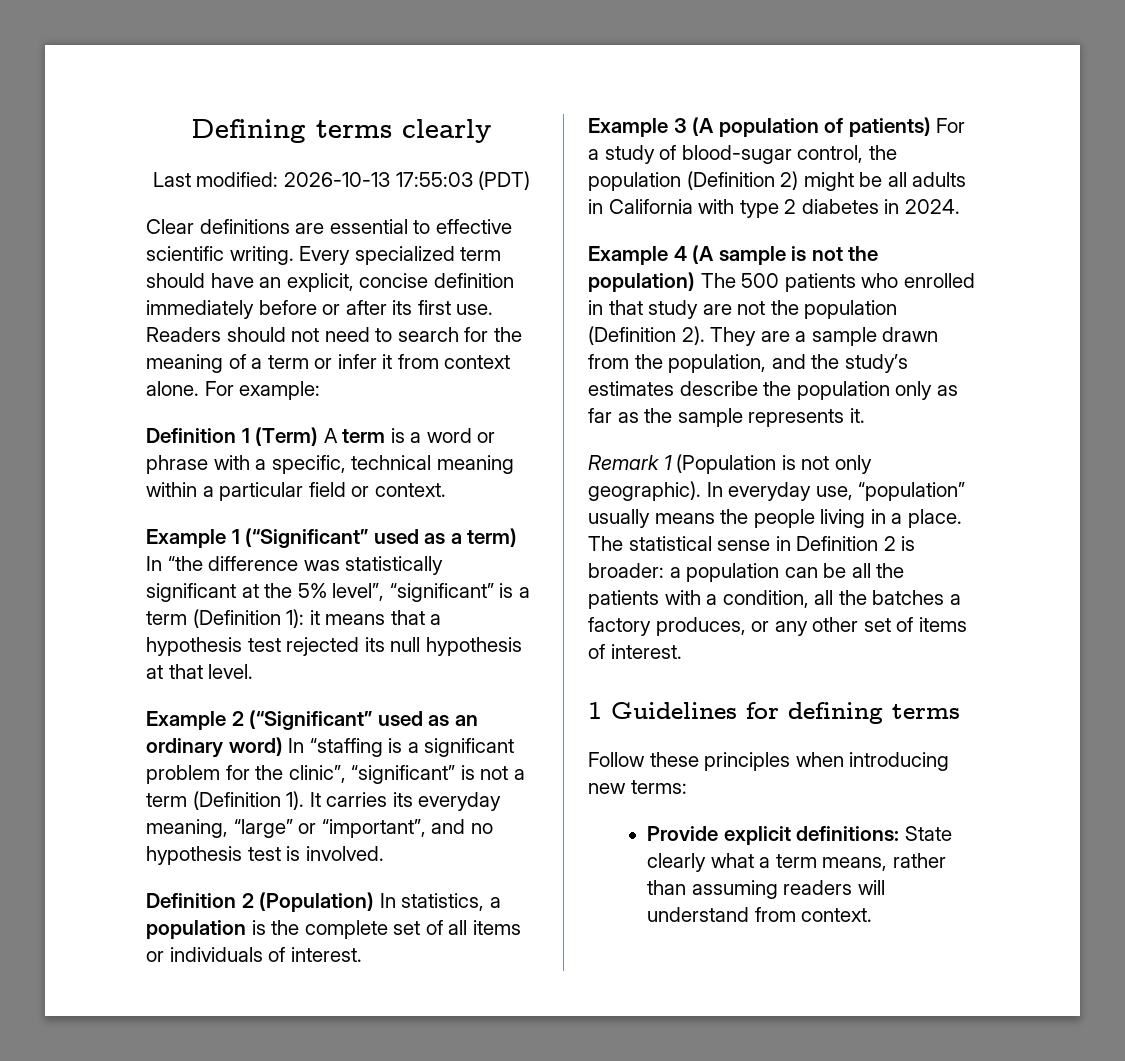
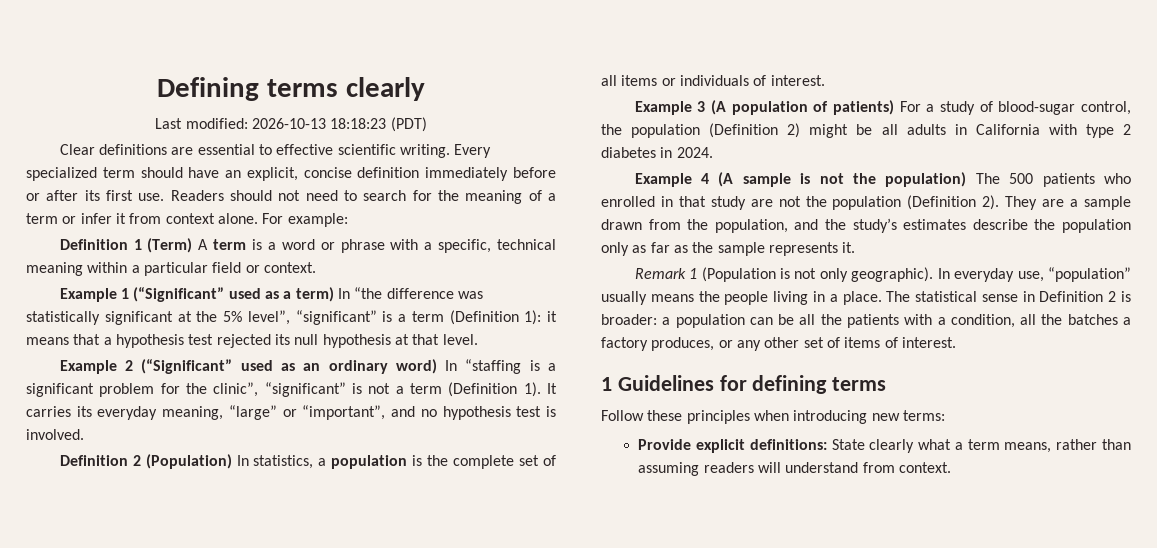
- Last modified: 2026-10-13 17:55:03 (PDT)
+ Last modified: 2026-10-13 18:18:23 (PDT)

